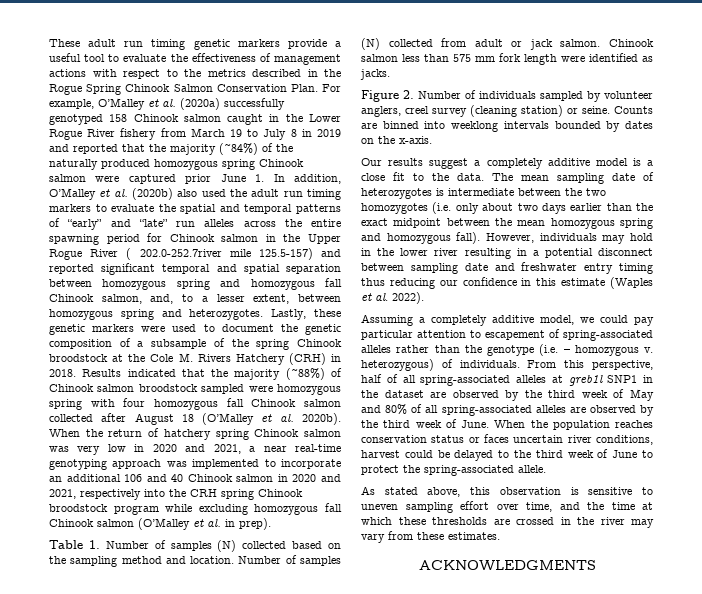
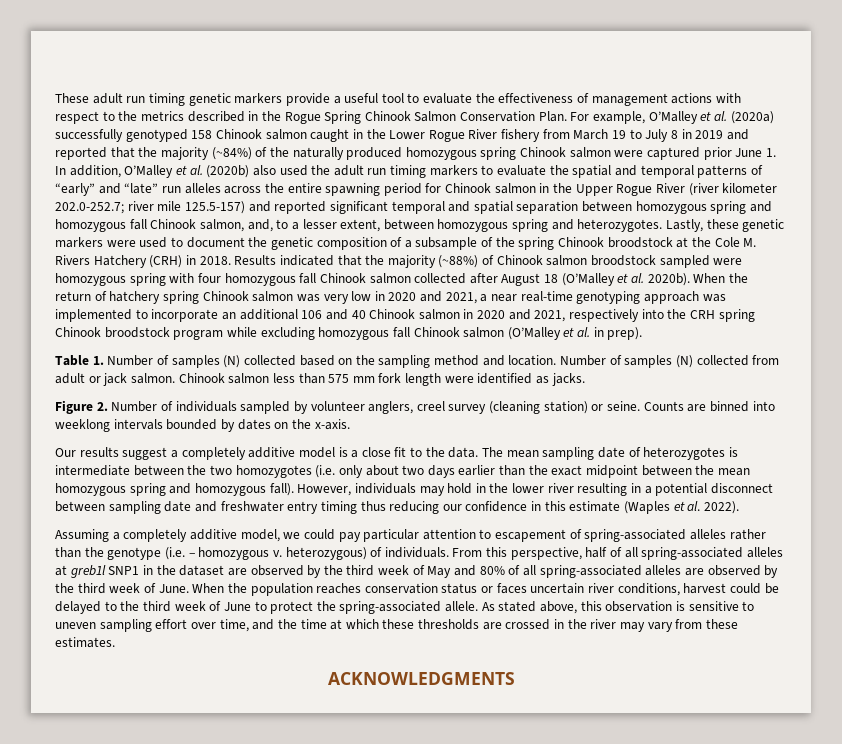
- For example, O’Malley et al. (2020a) successfully genotyped 158 Chinook salmon caught in the Lower Rogue River fishery from March 19 to July 8 in 2019 and reported that the majority (~84%) of the naturally produced homozygous spring Chinook salmon were captured prior June 1. In addition, O’Malley et al. (2020b) also used the adult run timing markers to evaluate the spatial and temporal patterns of “early” and “late” run alleles across the entire spawning period for Chinook salmon in the Upper Rogue River ( 202.0-252.7river mile 125.5-157) and reported significant temporal and spatial separation between homozygous spring and homozygous fall Chinook salmon, and, to a lesser extent, between homozygous spring and heterozygotes.
+ For example, O’Malley et al. (2020a) successfully genotyped 158 Chinook salmon caught in the Lower Rogue River fishery from March 19 to July 8 in 2019 and reported that the majority (~84%) of the naturally produced homozygous spring Chinook salmon were captured prior June 1. In addition, O’Malley et al. (2020b) also used the adult run timing markers to evaluate the spatial and temporal patterns of “early” and “late” run alleles across the entire spawning period for Chinook salmon in the Upper Rogue River (river kilometer 202.0-252.7; river mile 125.5-157) and reported significant temporal and spatial separation between homozygous spring and homozygous fall Chinook salmon, and, to a lesser extent, between homozygous spring and heterozygotes.
- When the population reaches conservation status or faces uncertain river conditions, harvest could be delayed to the third week of June to protect the spring-associated allele.
- As stated above, this observation is sensitive to uneven sampling effort over time, and the time at which these thresholds are crossed in the river may vary from these estimates.
+ When the population reaches conservation status or faces uncertain river conditions, harvest could be delayed to the third week of June to protect the spring-associated allele. As stated above, this observation is sensitive to uneven sampling effort over time, and the time at which these thresholds are crossed in the river may vary from these estimates.

